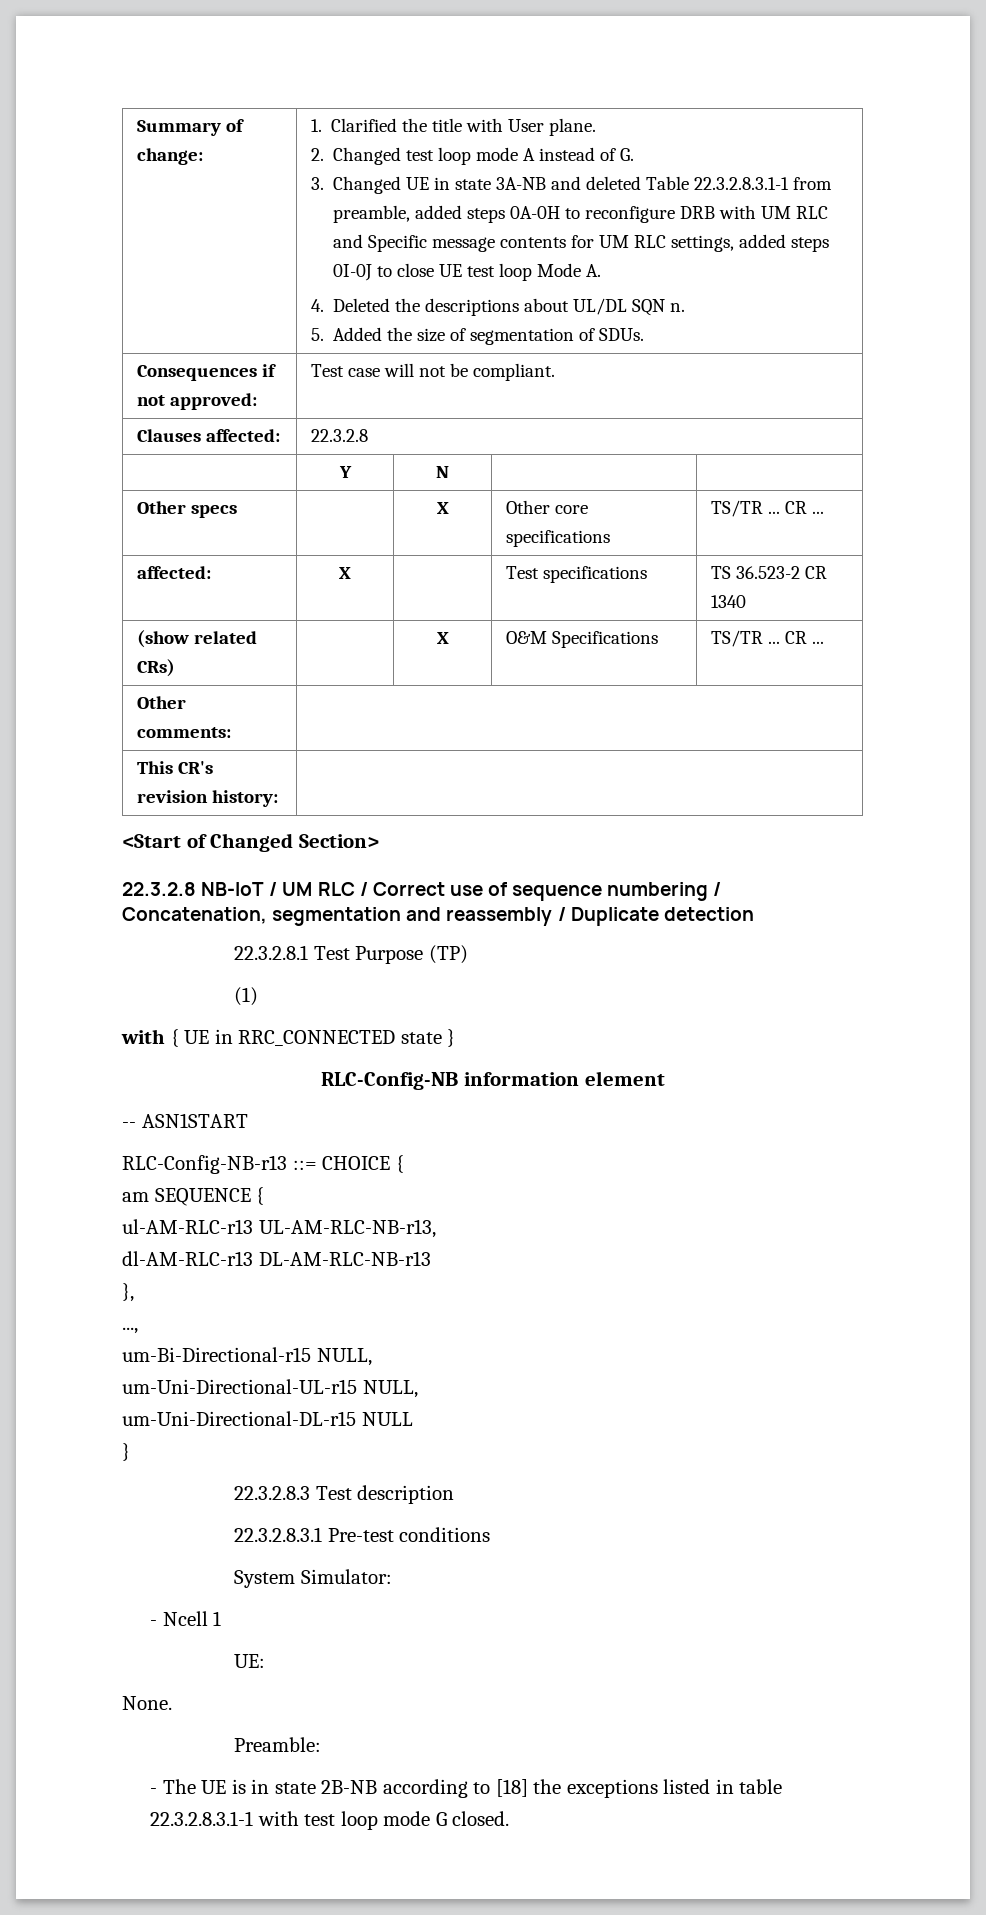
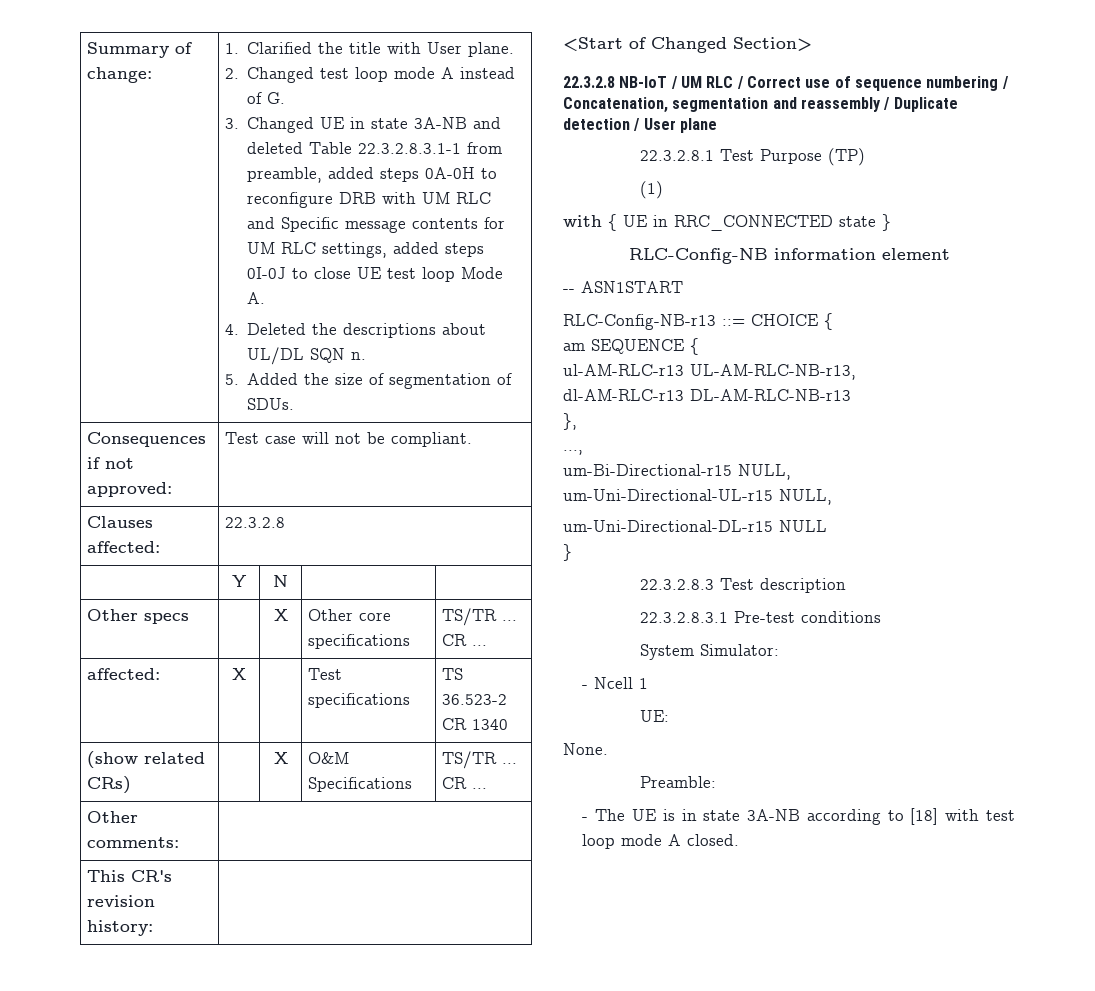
- 22.3.2.8 NB-IoT / UM RLC / Correct use of sequence numbering / Concatenation, segmentation and reassembly / Duplicate detection
+ 22.3.2.8 NB-IoT / UM RLC / Correct use of sequence numbering / Concatenation, segmentation and reassembly / Duplicate detection / User plane
- - The UE is in state 2B-NB according to [18] the exceptions listed in table 22.3.2.8.3.1-1 with test loop mode G closed.
+ - The UE is in state 3A-NB according to [18] with test loop mode A closed.

